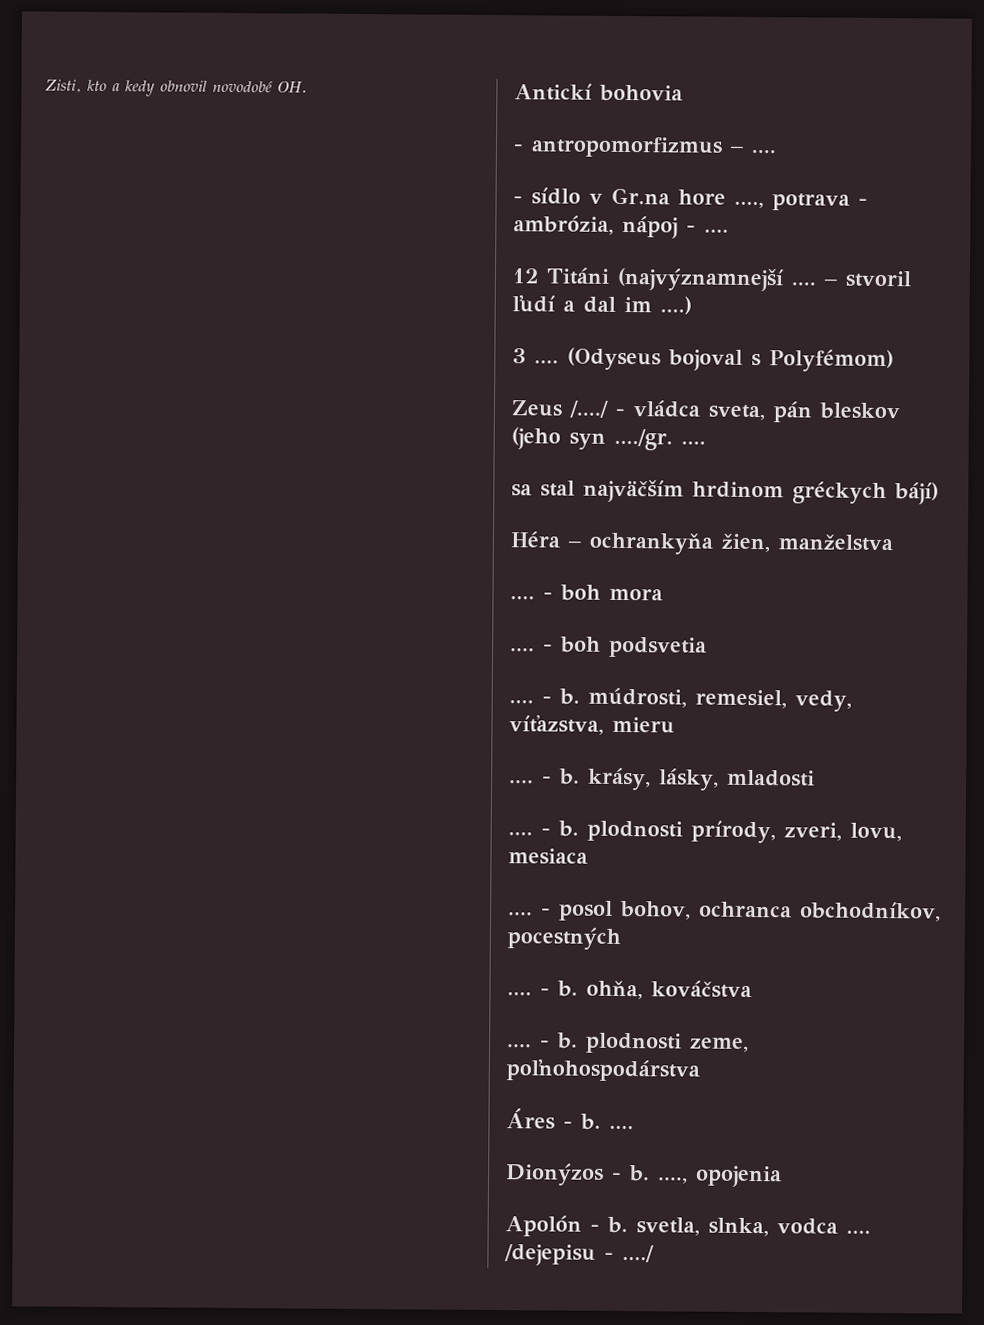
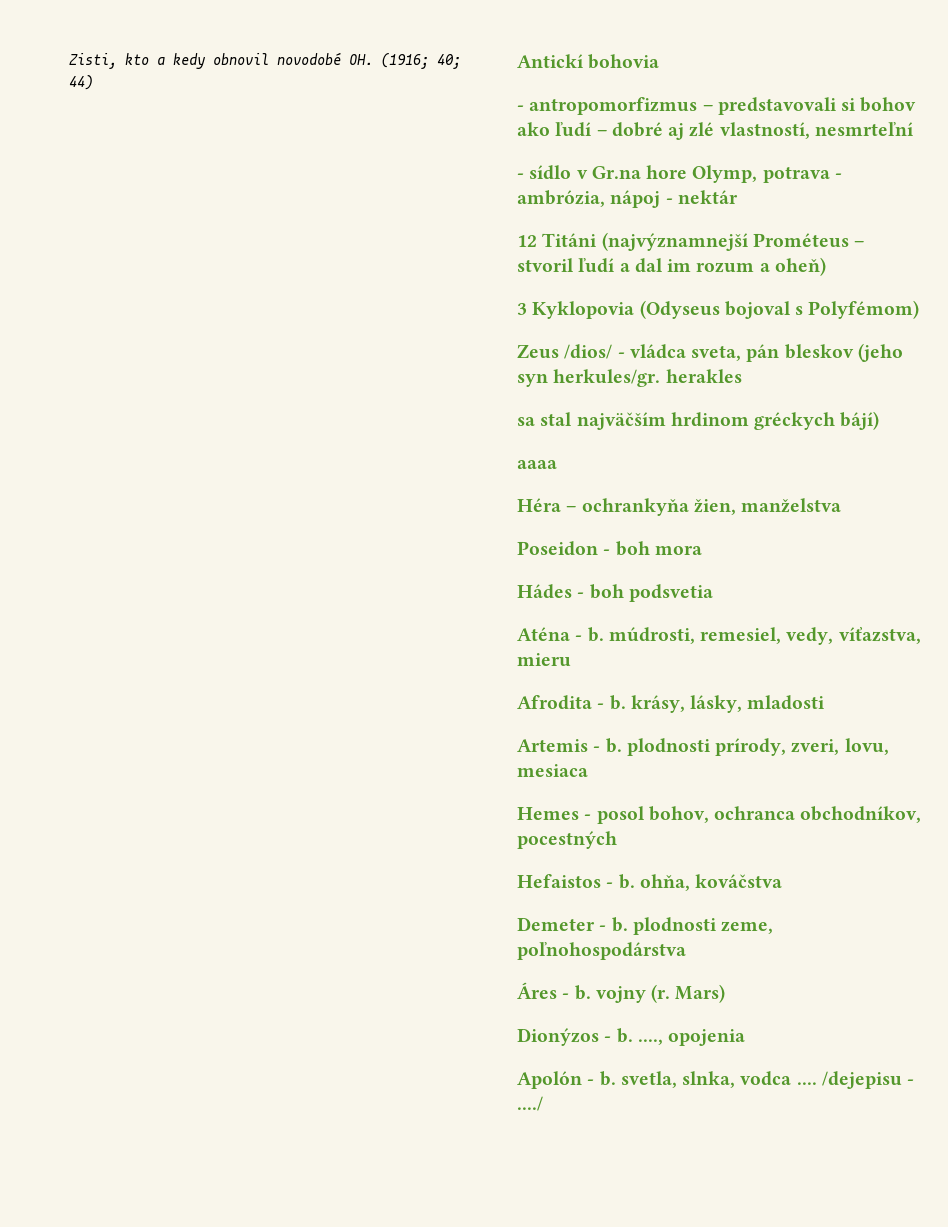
- Zisti, kto a kedy obnovil novodobé OH.
+ Zisti, kto a kedy obnovil novodobé OH. (1916; 40; 44)
- - antropomorfizmus – ....
+ - antropomorfizmus – predstavovali si bohov ako ľudí – dobré aj zlé vlastností, nesmrteľní
- - sídlo v Gr.na hore ...., potrava - ambrózia, nápoj - ....
+ - sídlo v Gr.na hore Olymp, potrava - ambrózia, nápoj - nektár
- 12 Titáni (najvýznamnejší .... – stvoril ľudí a dal im ....)
+ 12 Titáni (najvýznamnejší Prométeus – stvoril ľudí a dal im rozum a oheň)
- 3 .... (Odyseus bojoval s Polyfémom)
+ 3 Kyklopovia (Odyseus bojoval s Polyfémom)
- Zeus /..../ - vládca sveta, pán bleskov (jeho syn ..../gr. ....
+ Zeus /dios/ - vládca sveta, pán bleskov (jeho syn herkules/gr. herakles
+ aaaa
- .... - boh mora
+ Poseidon - boh mora
- .... - boh podsvetia
+ Hádes - boh podsvetia
- .... - b. múdrosti, remesiel, vedy, víťazstva, mieru
+ Aténa - b. múdrosti, remesiel, vedy, víťazstva, mieru
- .... - b. krásy, lásky, mladosti
+ Afrodita - b. krásy, lásky, mladosti
- .... - b. plodnosti prírody, zveri, lovu, mesiaca
+ Artemis - b. plodnosti prírody, zveri, lovu, mesiaca
- .... - posol bohov, ochranca obchodníkov, pocestných
+ Hemes - posol bohov, ochranca obchodníkov, pocestných
- .... - b. ohňa, kováčstva
+ Hefaistos - b. ohňa, kováčstva
- .... - b. plodnosti zeme, poľnohospodárstva
+ Demeter - b. plodnosti zeme, poľnohospodárstva
- Áres - b. ....
+ Áres - b. vojny (r. Mars)

